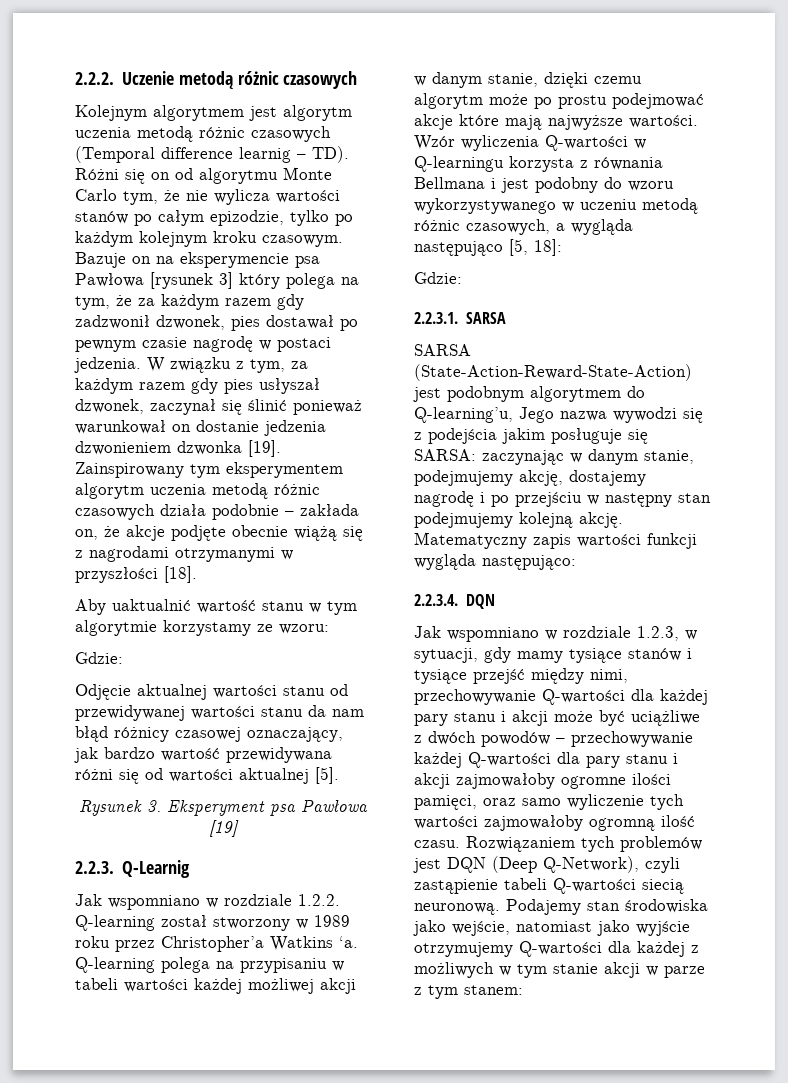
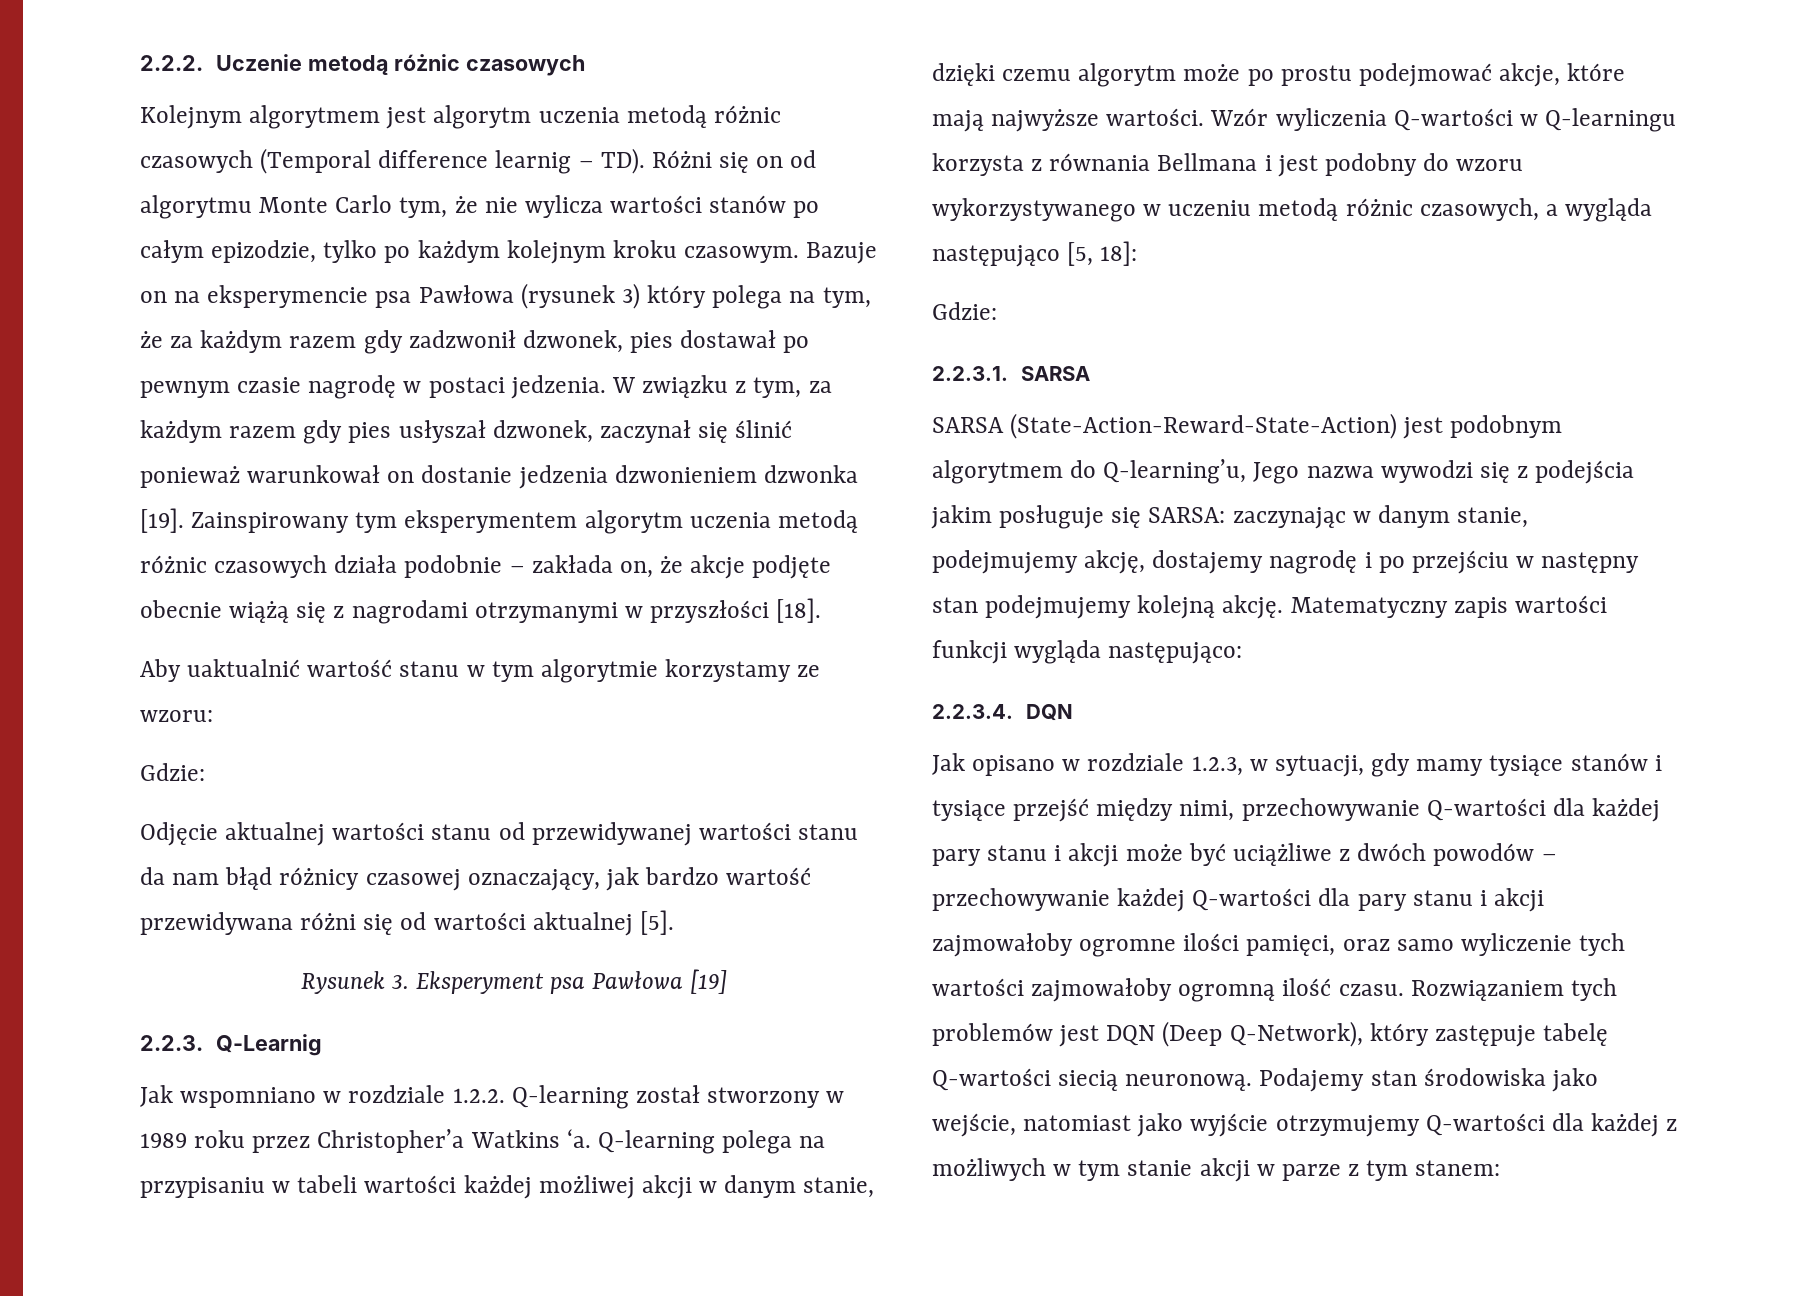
- Bazuje on na eksperymencie psa Pawłowa [rysunek 3] który polega na tym, że za każdym razem gdy zadzwonił dzwonek, pies dostawał po pewnym czasie nagrodę w postaci jedzenia.
+ Bazuje on na eksperymencie psa Pawłowa (rysunek 3) który polega na tym, że za każdym razem gdy zadzwonił dzwonek, pies dostawał po pewnym czasie nagrodę w postaci jedzenia.
- Q-learning polega na przypisaniu w tabeli wartości każdej możliwej akcji w danym stanie, dzięki czemu algorytm może po prostu podejmować akcje które mają najwyższe wartości.
+ Q-learning polega na przypisaniu w tabeli wartości każdej możliwej akcji w danym stanie, dzięki czemu algorytm może po prostu podejmować akcje, które mają najwyższe wartości.
- Jak wspomniano w rozdziale 1.2.3, w sytuacji, gdy mamy tysiące stanów i tysiące przejść między nimi, przechowywanie Q-wartości dla każdej pary stanu i akcji może być uciążliwe z dwóch powodów – przechowywanie każdej Q-wartości dla pary stanu i akcji zajmowałoby ogromne ilości pamięci, oraz samo wyliczenie tych wartości zajmowałoby ogromną ilość czasu.
+ Jak opisano w rozdziale 1.2.3, w sytuacji, gdy mamy tysiące stanów i tysiące przejść między nimi, przechowywanie Q-wartości dla każdej pary stanu i akcji może być uciążliwe z dwóch powodów – przechowywanie każdej Q-wartości dla pary stanu i akcji zajmowałoby ogromne ilości pamięci, oraz samo wyliczenie tych wartości zajmowałoby ogromną ilość czasu.
- Rozwiązaniem tych problemów jest DQN (Deep Q-Network), czyli zastąpienie tabeli Q-wartości siecią neuronową.
+ Rozwiązaniem tych problemów jest DQN (Deep Q-Network), który zastępuje tabelę Q-wartości siecią neuronową.

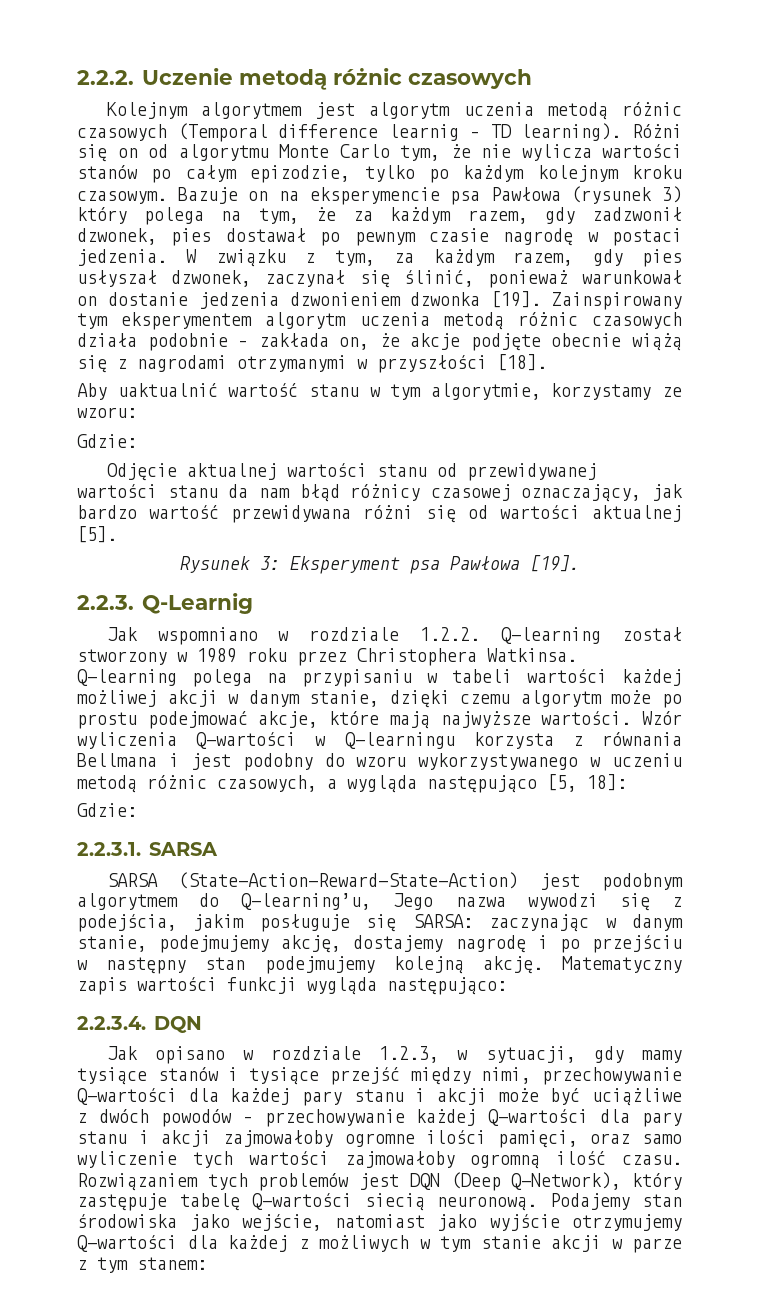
- Kolejnym algorytmem jest algorytm uczenia metodą różnic czasowych (Temporal difference learnig – TD). Różni się on od algorytmu Monte Carlo tym, że nie wylicza wartości stanów po całym epizodzie, tylko po każdym kolejnym kroku czasowym.
+ Kolejnym algorytmem jest algorytm uczenia metodą różnic czasowych (Temporal difference learnig – TD learning). Różni się on od algorytmu Monte Carlo tym, że nie wylicza wartości stanów po całym epizodzie, tylko po każdym kolejnym kroku czasowym.
- Bazuje on na eksperymencie psa Pawłowa (rysunek 3) który polega na tym, że za każdym razem gdy zadzwonił dzwonek, pies dostawał po pewnym czasie nagrodę w postaci jedzenia.
+ Bazuje on na eksperymencie psa Pawłowa (rysunek 3) który polega na tym, że za każdym razem, gdy zadzwonił dzwonek, pies dostawał po pewnym czasie nagrodę w postaci jedzenia.
- W związku z tym, za każdym razem gdy pies usłyszał dzwonek, zaczynał się ślinić ponieważ warunkował on dostanie jedzenia dzwonieniem dzwonka [19].
+ W związku z tym, za każdym razem, gdy pies usłyszał dzwonek, zaczynał się ślinić, ponieważ warunkował on dostanie jedzenia dzwonieniem dzwonka [19].
- Aby uaktualnić wartość stanu w tym algorytmie korzystamy ze wzoru:
+ Aby uaktualnić wartość stanu w tym algorytmie, korzystamy ze wzoru:
- Rysunek 3. Eksperyment psa Pawłowa [19]
+ Rysunek 3: Eksperyment psa Pawłowa [19].
- Jak wspomniano w rozdziale 1.2.2. Q-learning został stworzony w 1989 roku przez Christopher’a Watkins ‘a.
+ Jak wspomniano w rozdziale 1.2.2. Q-learning został stworzony w 1989 roku przez Christophera Watkinsa.
- SARSA (State-Action-Reward-State-Action) jest podobnym algorytmem do Q-learning’u, Jego nazwa wywodzi się z podejścia jakim posługuje się SARSA: zaczynając w danym stanie, podejmujemy akcję, dostajemy nagrodę i po przejściu w następny stan podejmujemy kolejną akcję.
+ SARSA (State-Action-Reward-State-Action) jest podobnym algorytmem do Q-learning’u, Jego nazwa wywodzi się z podejścia, jakim posługuje się SARSA: zaczynając w danym stanie, podejmujemy akcję, dostajemy nagrodę i po przejściu w następny stan podejmujemy kolejną akcję.

